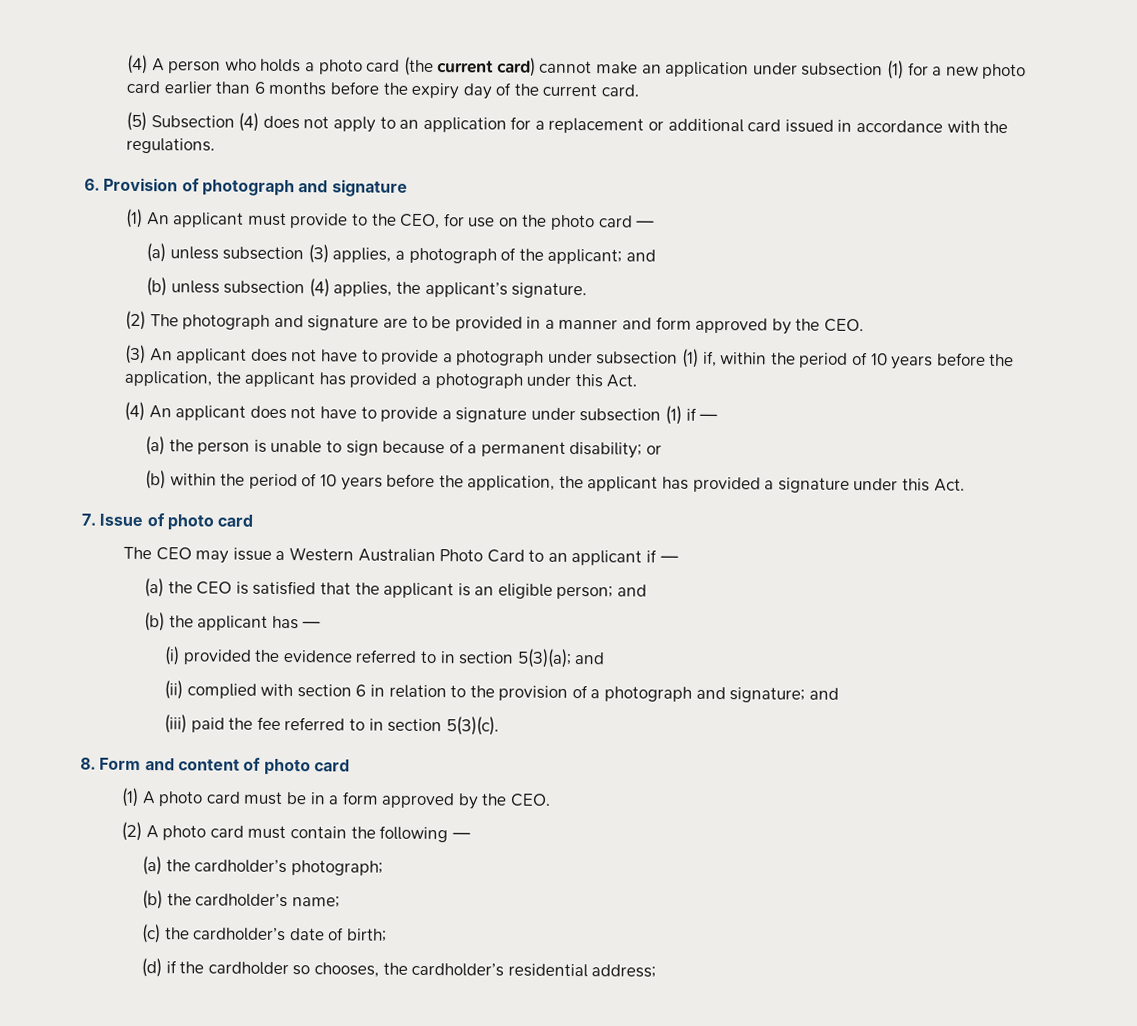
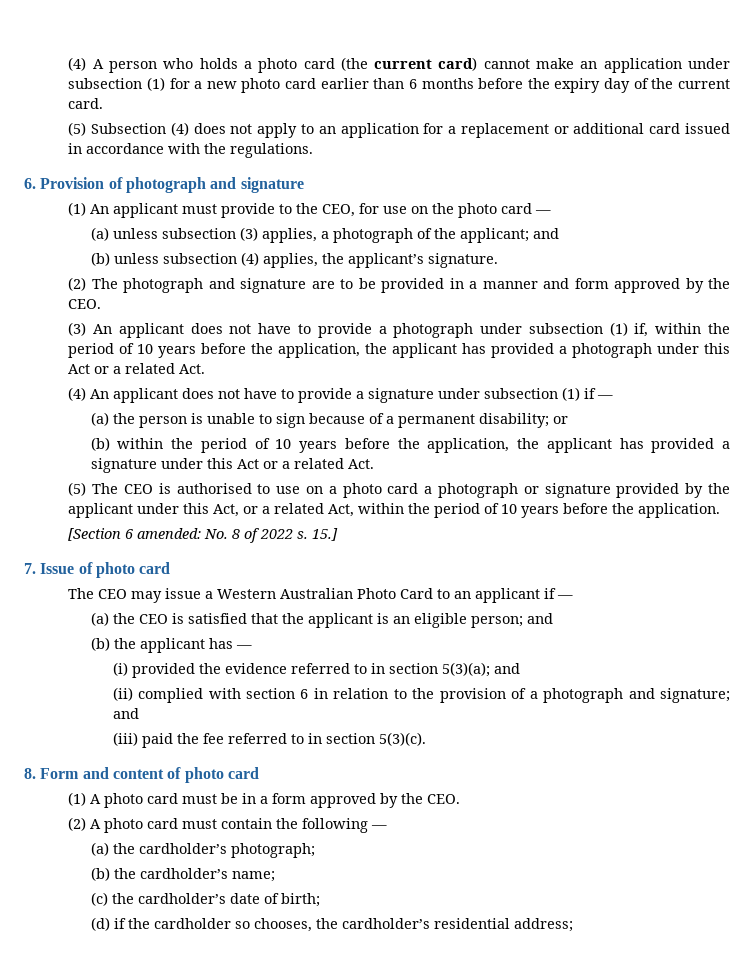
- (3) An applicant does not have to provide a photograph under subsection (1) if, within the period of 10 years before the application, the applicant has provided a photograph under this Act.
+ (3) An applicant does not have to provide a photograph under subsection (1) if, within the period of 10 years before the application, the applicant has provided a photograph under this Act or a related Act.
- (b) within the period of 10 years before the application, the applicant has provided a signature under this Act.
+ (b) within the period of 10 years before the application, the applicant has provided a signature under this Act or a related Act.
+ (5) The CEO is authorised to use on a photo card a photograph or signature provided by the applicant under this Act, or a related Act, within the period of 10 years before the application.
+ [Section 6 amended: No. 8 of 2022 s. 15.]

